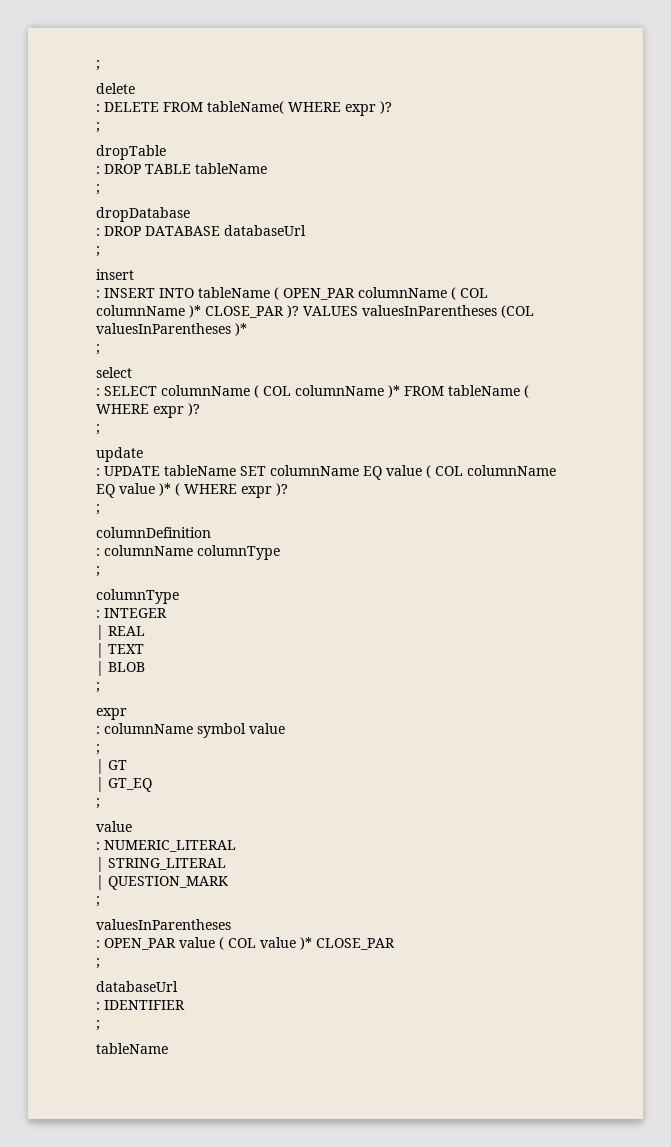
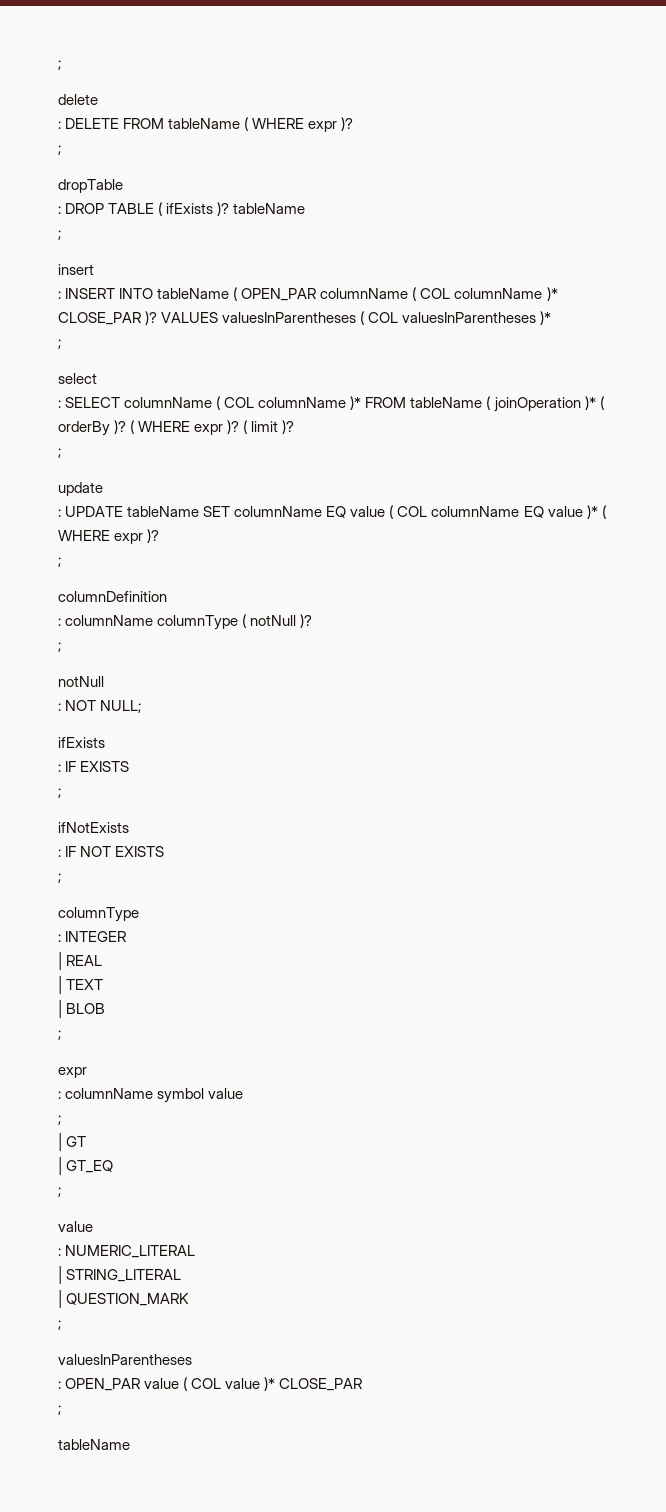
- : DELETE FROM tableName( WHERE expr )?
+ : DELETE FROM tableName ( WHERE expr )?
- : DROP TABLE tableName
+ : DROP TABLE ( ifExists )? tableName
- dropDatabase
- : DROP DATABASE databaseUrl
- ;
- VALUES valuesInParentheses (COL valuesInParentheses )*
+ VALUES valuesInParentheses ( COL valuesInParentheses )*
- : SELECT columnName ( COL columnName )* FROM tableName ( WHERE expr )?
+ : SELECT columnName ( COL columnName )* FROM tableName ( joinOperation )* ( orderBy )? ( WHERE expr )? ( limit )?
- : columnName columnType
+ : columnName columnType ( notNull )?
+ ;
+ notNull
+ : NOT NULL;
+ ifExists
+ : IF EXISTS
+ ;
+ ifNotExists
+ : IF NOT EXISTS
  : OPEN_PAR value ( COL value )* CLOSE_PAR
- ;
- databaseUrl
- : IDENTIFIER

